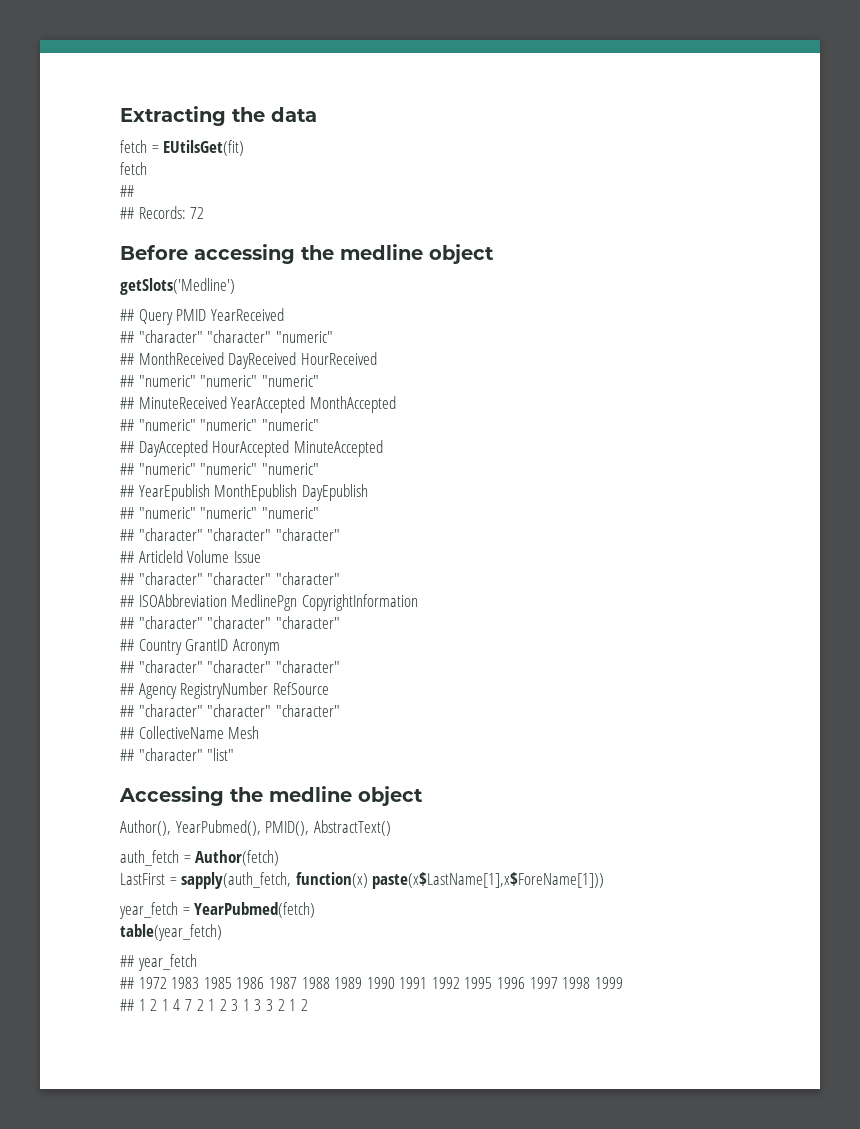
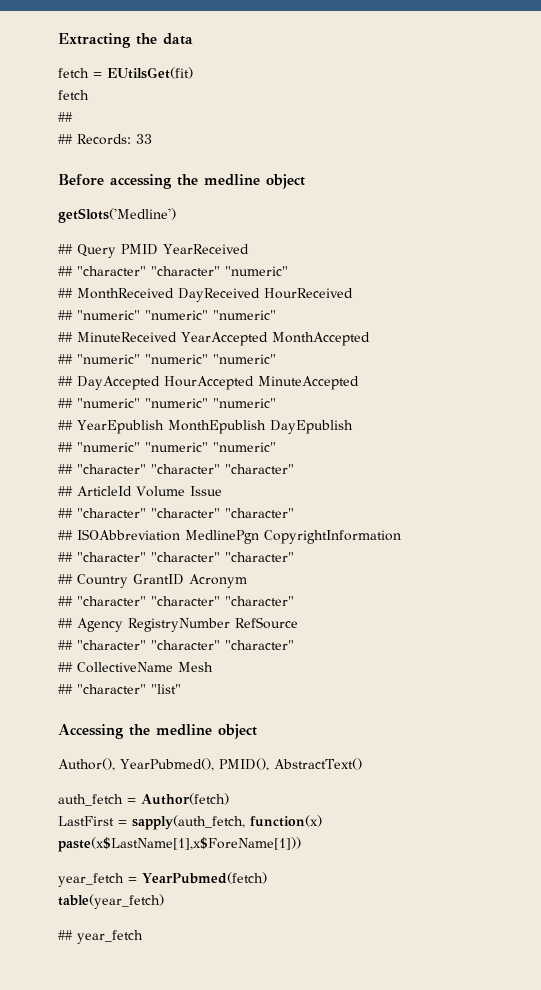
- ## Records: 72
+ ## Records: 33
- ## 1972 1983 1985 1986 1987 1988 1989 1990 1991 1992 1995 1996 1997 1998 1999
- ## 1 2 1 4 7 2 1 2 3 1 3 3 2 1 2

